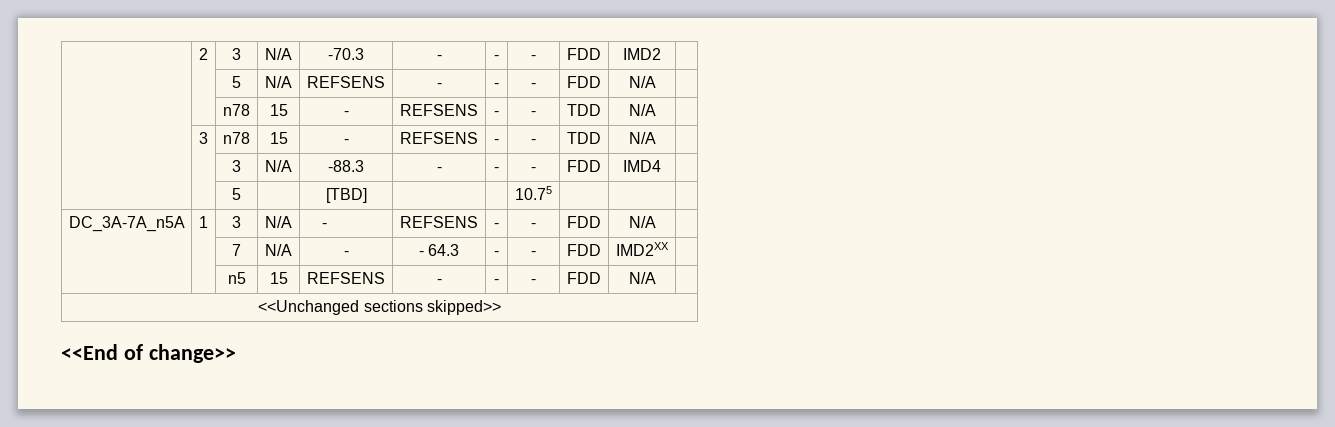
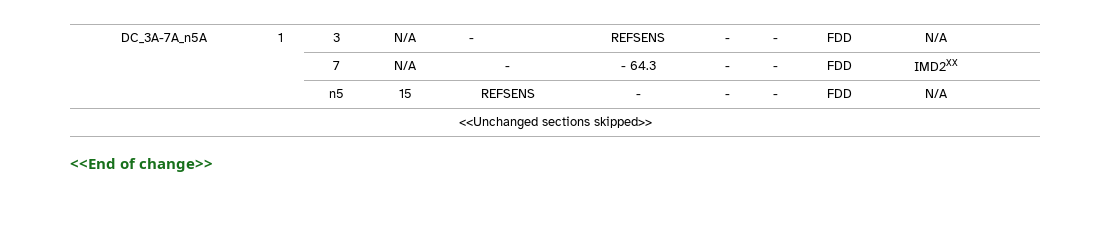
- | 2 | 3 | N/A | -70.3 | - | - | - | FDD | IMD2 |
- | | 5 | N/A | REFSENS | - | - | - | FDD | N/A |
- | | n78 | 15 | - | REFSENS | - | - | TDD | N/A |
- | 3 | n78 | 15 | - | REFSENS | - | - | TDD | N/A |
- | | 3 | N/A | -88.3 | - | - | - | FDD | IMD4 |
- | | 5 | | [TBD] | | | 10.75 | | |

